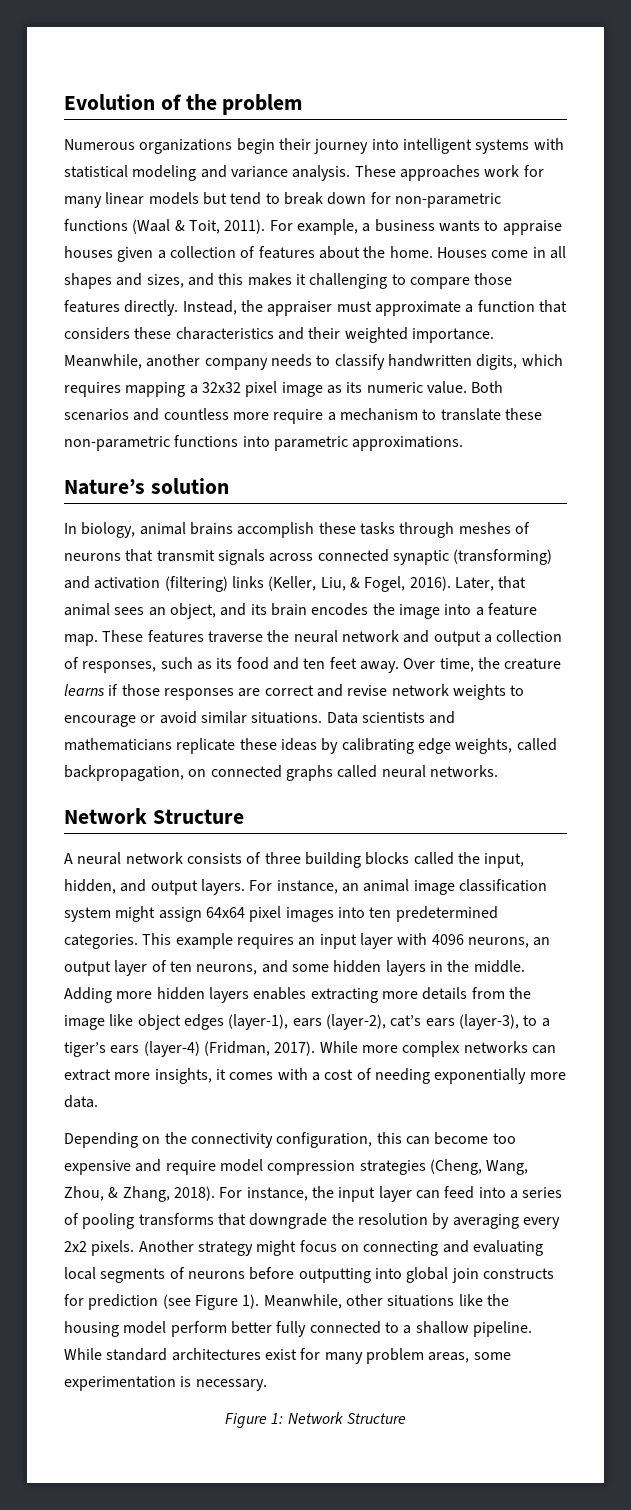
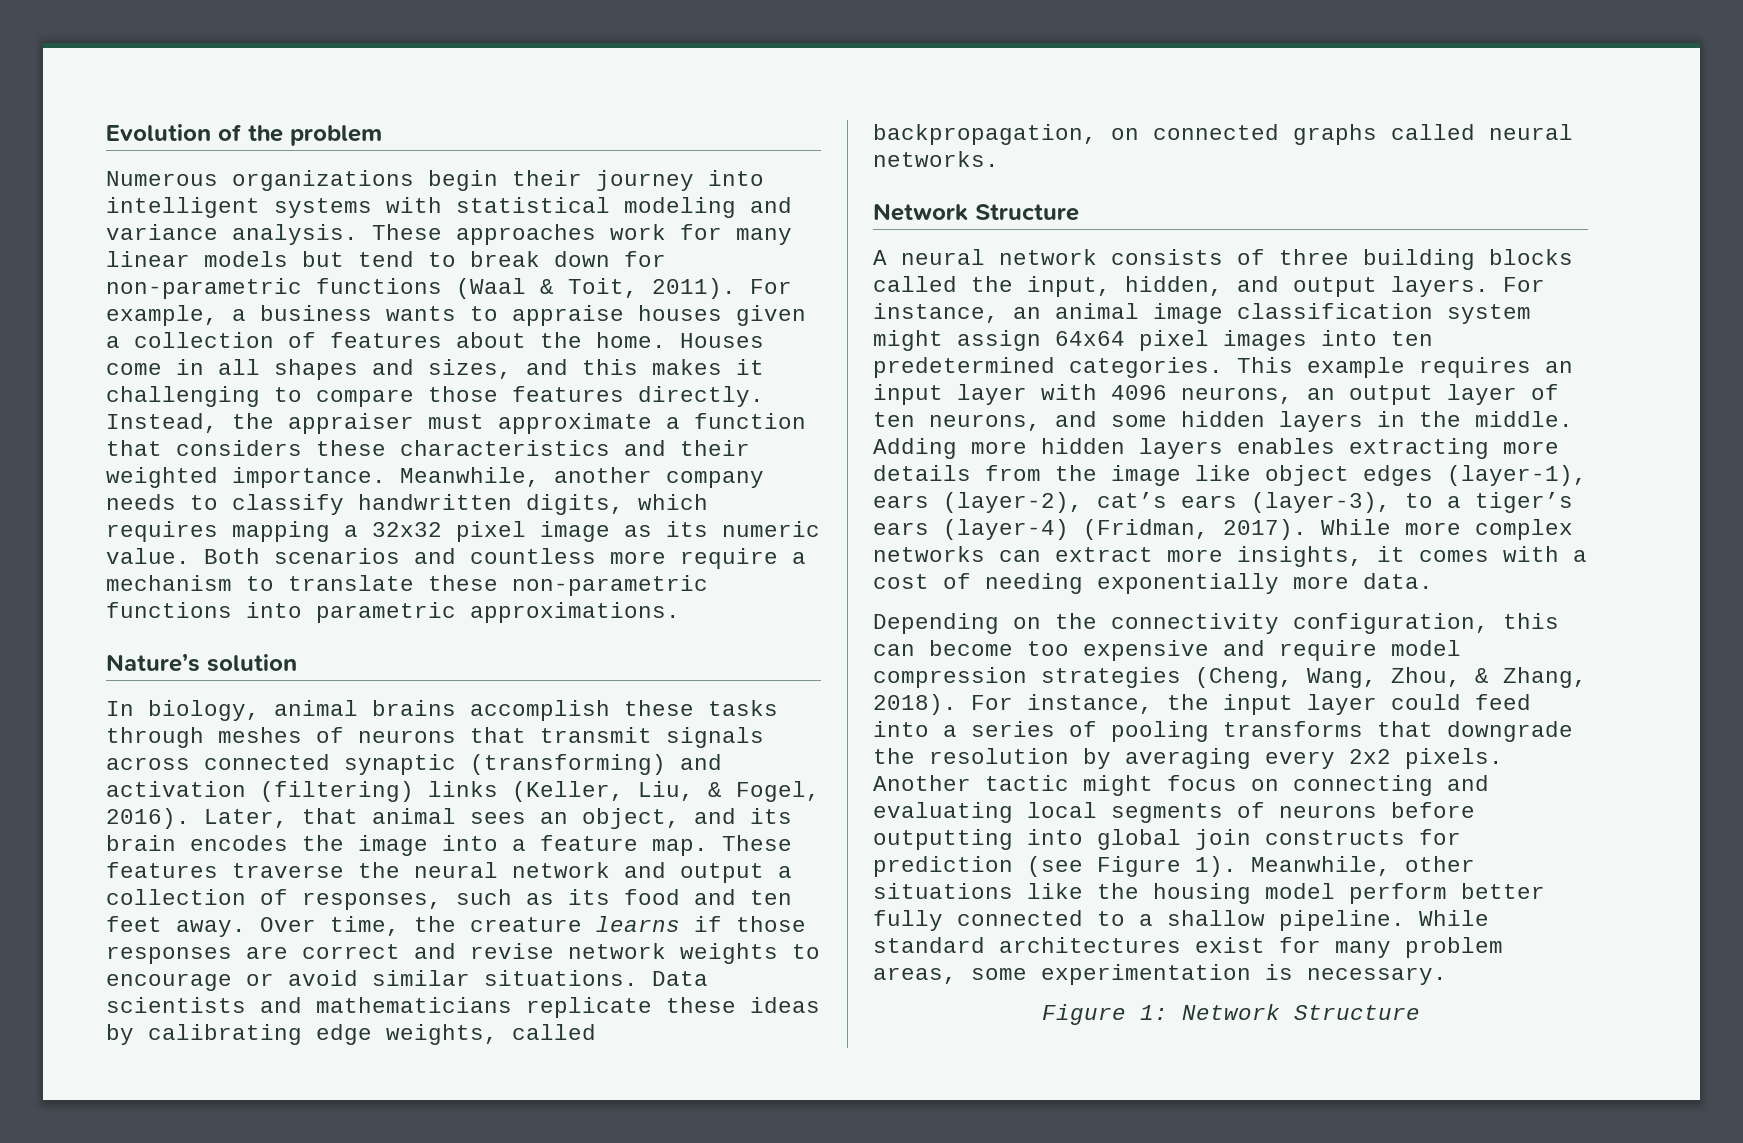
- For instance, the input layer can feed into a series of pooling transforms that downgrade the resolution by averaging every 2x2 pixels.
+ For instance, the input layer could feed into a series of pooling transforms that downgrade the resolution by averaging every 2x2 pixels.
- Another strategy might focus on connecting and evaluating local segments of neurons before outputting into global join constructs for prediction (see Figure 1).
+ Another tactic might focus on connecting and evaluating local segments of neurons before outputting into global join constructs for prediction (see Figure 1).

